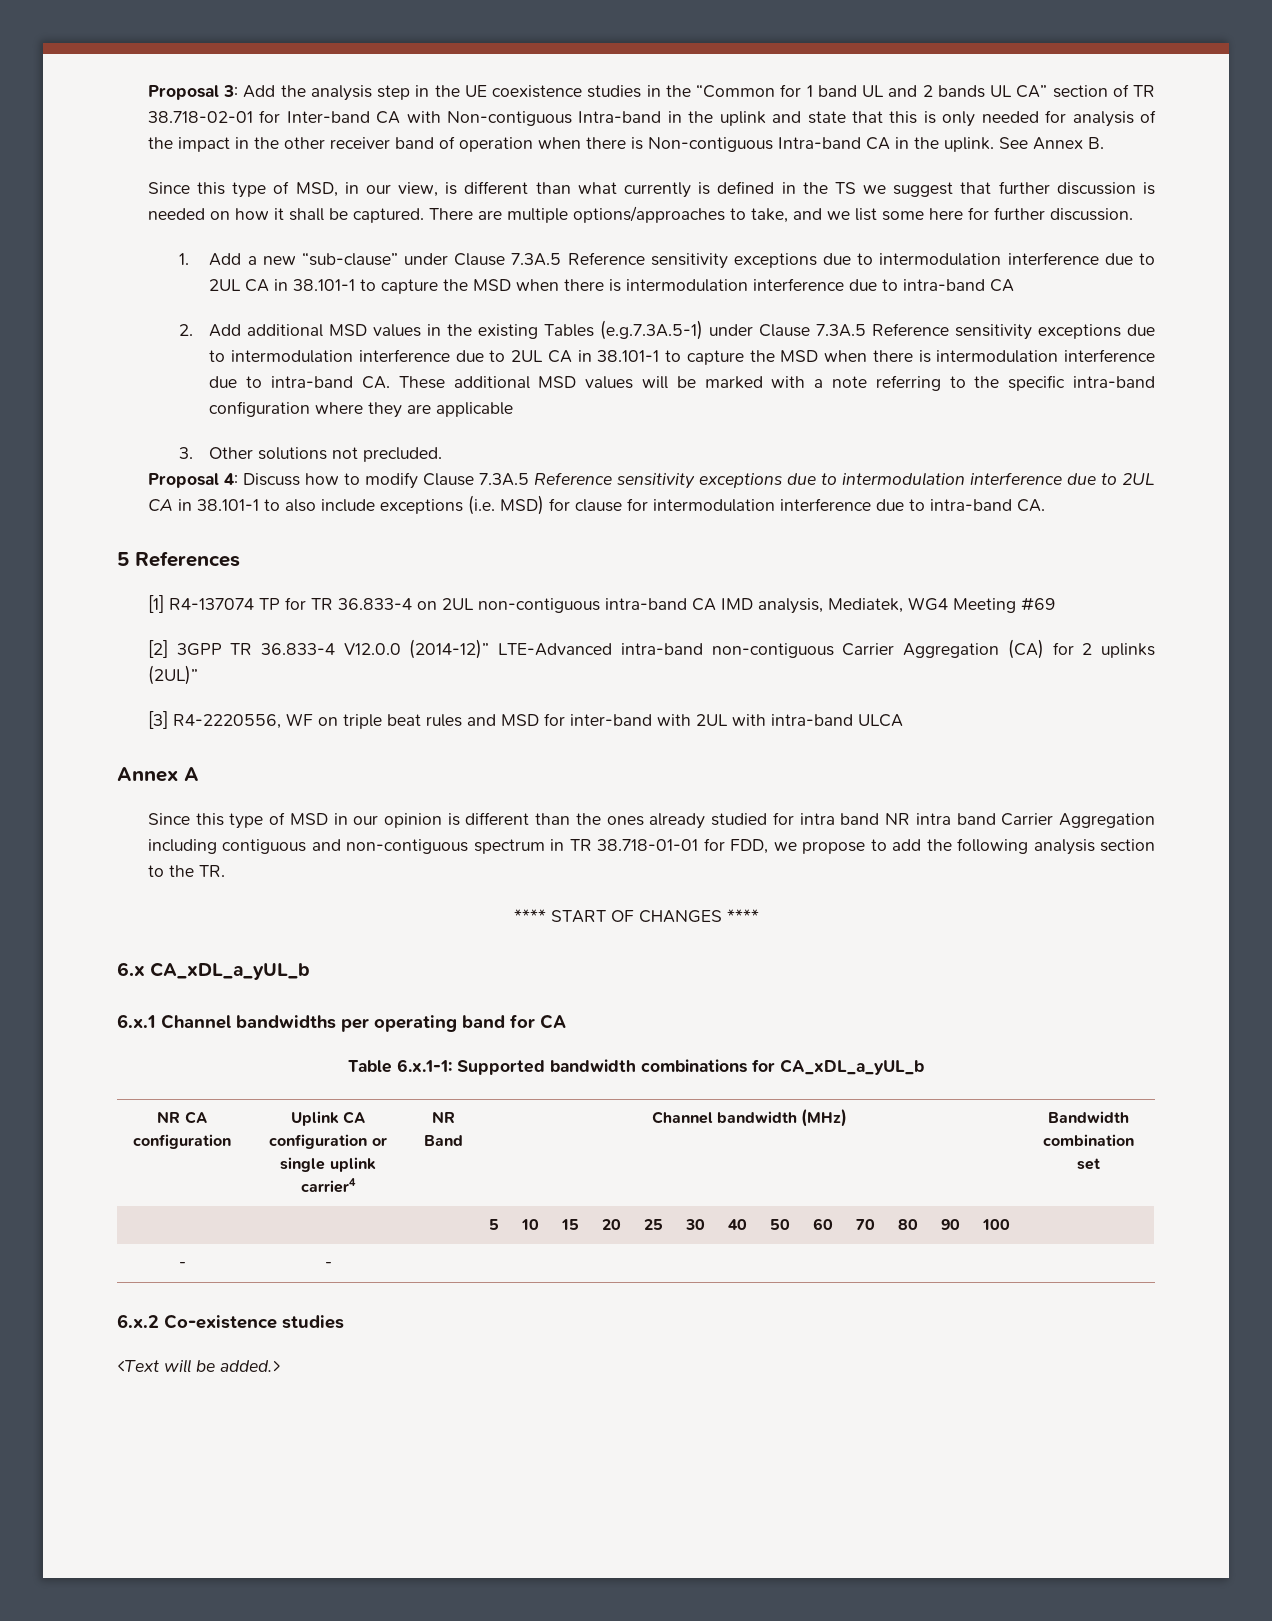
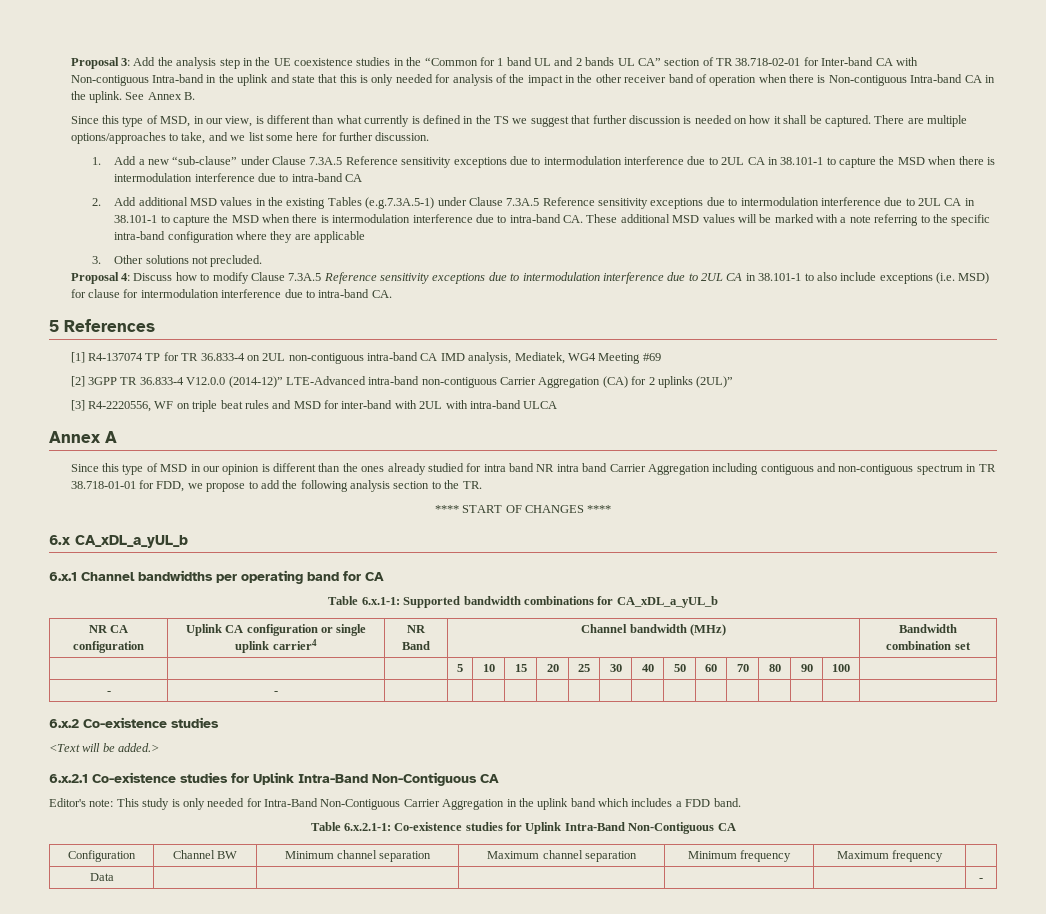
+ 6.x.2.1 Co-existence studies for Uplink Intra-Band Non-Contiguous CA
+ Editor's note: This study is only needed for Intra-Band Non-Contiguous Carrier Aggregation in the uplink band which includes a FDD band.
+ Table 6.x.2.1-1: Co-existence studies for Uplink Intra-Band Non-Contiguous CA
+ Configuration | Channel BW | Minimum channel separation | Maximum channel separation | Minimum frequency | Maximum frequency |
+ Data | | | | | | -

